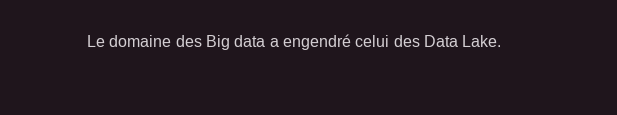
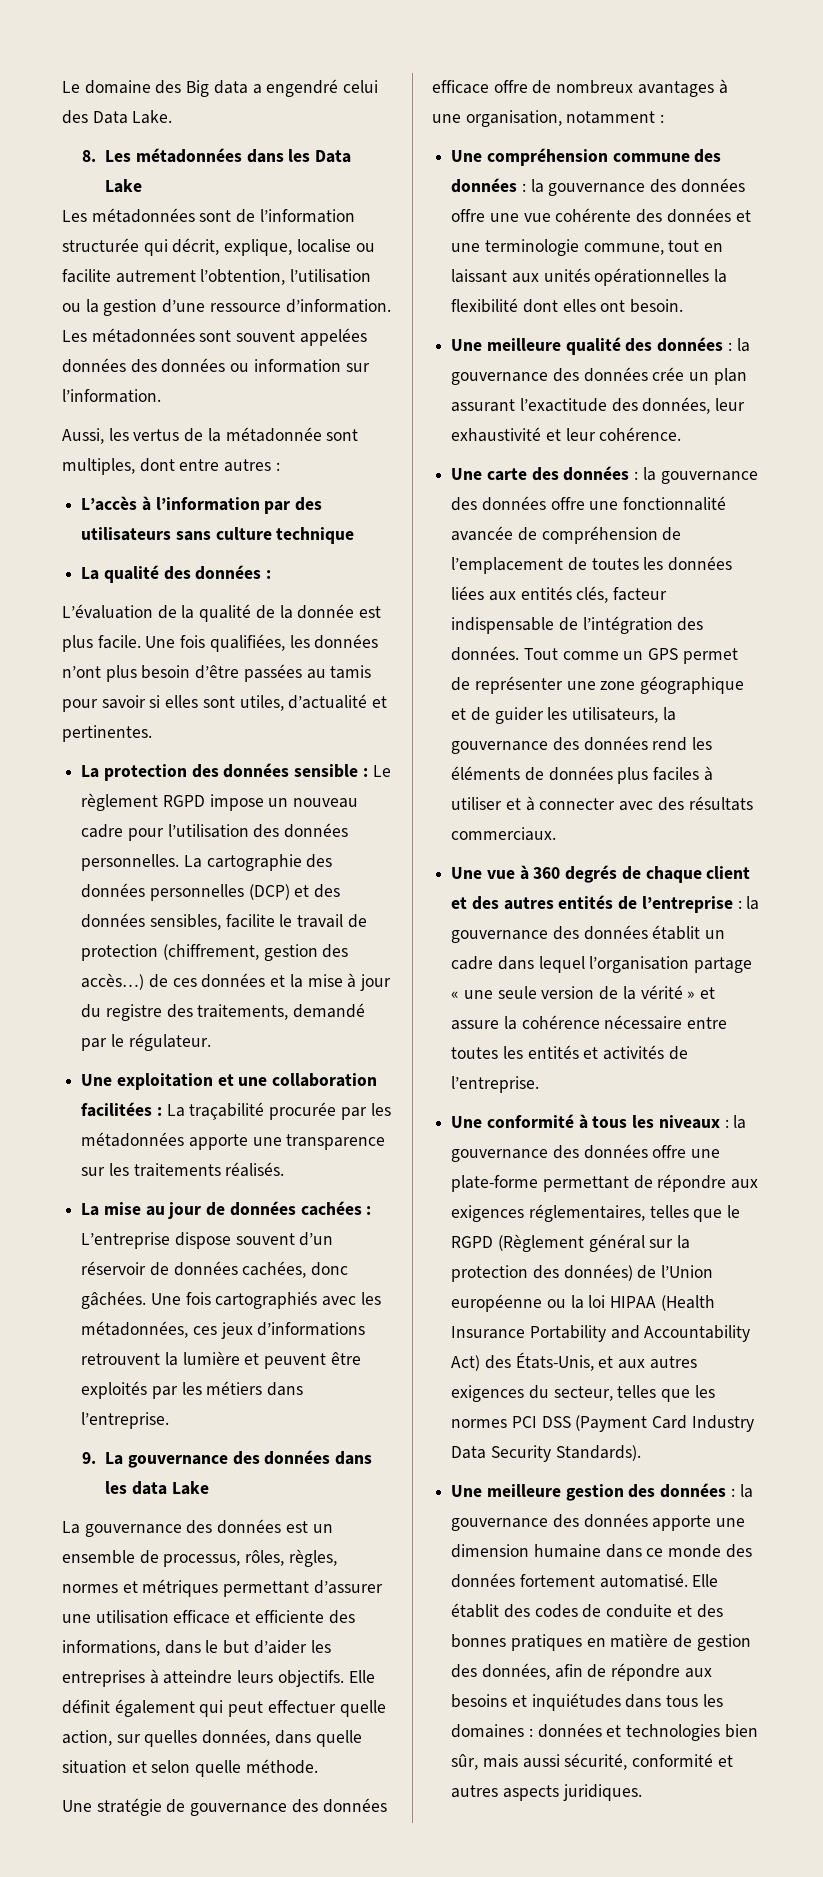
+ 8. Les métadonnées dans les Data Lake
+ Les métadonnées sont de l’information structurée qui décrit, explique, localise ou facilite autrement l’obtention, l’utilisation ou la gestion d’une ressource d’information. Les métadonnées sont souvent appelées données des données ou information sur l’information.
+ Aussi, les vertus de la métadonnée sont multiples, dont entre autres :
+ L’accès à l’information par des utilisateurs sans culture technique
+ La qualité des données :
+ L’évaluation de la qualité de la donnée est plus facile. Une fois qualifiées, les données n’ont plus besoin d’être passées au tamis pour savoir si elles sont utiles, d’actualité et pertinentes.
+ La protection des données sensible : Le règlement RGPD impose un nouveau cadre pour l’utilisation des données personnelles. La cartographie des données personnelles (DCP) et des données sensibles, facilite le travail de protection (chiffrement, gestion des accès…) de ces données et la mise à jour du registre des traitements, demandé par le régulateur.
+ Une exploitation et une collaboration facilitées : La traçabilité procurée par les métadonnées apporte une transparence sur les traitements réalisés.
+ La mise au jour de données cachées : L’entreprise dispose souvent d’un réservoir de données cachées, donc gâchées. Une fois cartographiés avec les métadonnées, ces jeux d’informations retrouvent la lumière et peuvent être exploités par les métiers dans l’entreprise.
+ 9. La gouvernance des données dans les data Lake
+ La gouvernance des données est un ensemble de processus, rôles, règles, normes et métriques permettant d’assurer une utilisation efficace et efficiente des informations, dans le but d’aider les entreprises à atteindre leurs objectifs. Elle définit également qui peut effectuer quelle action, sur quelles données, dans quelle situation et selon quelle méthode.
+ Une stratégie de gouvernance des données efficace offre de nombreux avantages à une organisation, notamment :
+ Une compréhension commune des données : la gouvernance des données offre une vue cohérente des données et une terminologie commune, tout en laissant aux unités opérationnelles la flexibilité dont elles ont besoin.
+ Une meilleure qualité des données : la gouvernance des données crée un plan assurant l’exactitude des données, leur exhaustivité et leur cohérence.
+ Une carte des données : la gouvernance des données offre une fonctionnalité avancée de compréhension de l’emplacement de toutes les données liées aux entités clés, facteur indispensable de l’intégration des données. Tout comme un GPS permet de représenter une zone géographique et de guider les utilisateurs, la gouvernance des données rend les éléments de données plus faciles à utiliser et à connecter avec des résultats commerciaux.
+ Une vue à 360 degrés de chaque client et des autres entités de l’entreprise : la gouvernance des données établit un cadre dans lequel l’organisation partage « une seule version de la vérité » et assure la cohérence nécessaire entre toutes les entités et activités de l’entreprise.
+ Une conformité à tous les niveaux : la gouvernance des données offre une plate-forme permettant de répondre aux exigences réglementaires, telles que le RGPD (Règlement général sur la protection des données) de l’Union européenne ou la loi HIPAA (Health Insurance Portability and Accountability Act) des États-Unis, et aux autres exigences du secteur, telles que les normes PCI DSS (Payment Card Industry Data Security Standards).
+ Une meilleure gestion des données : la gouvernance des données apporte une dimension humaine dans ce monde des données fortement automatisé. Elle établit des codes de conduite et des bonnes pratiques en matière de gestion des données, afin de répondre aux besoins et inquiétudes dans tous les domaines : données et technologies bien sûr, mais aussi sécurité, conformité et autres aspects juridiques.

